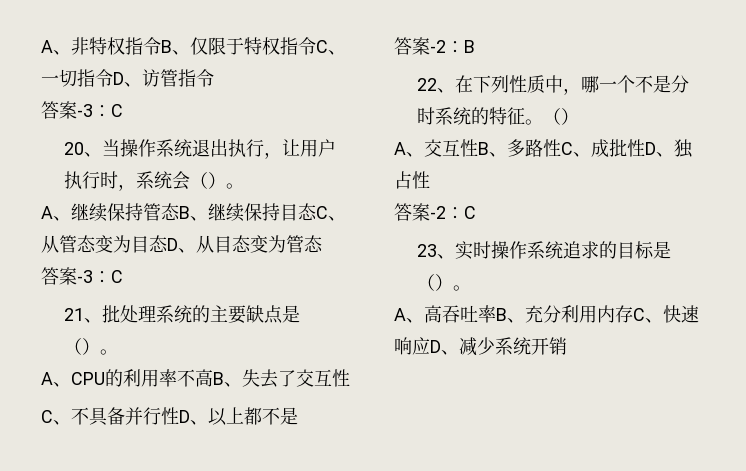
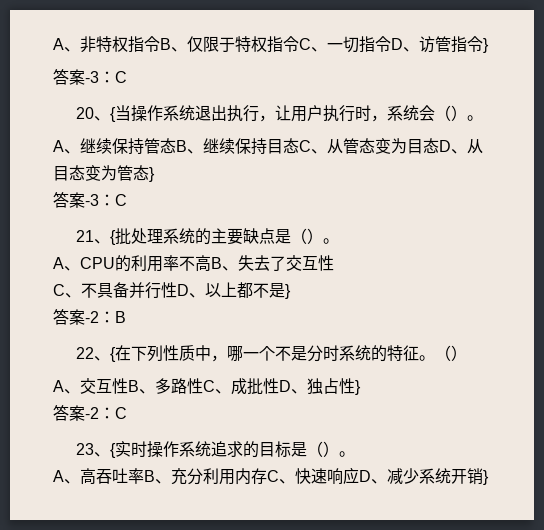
- A、非特权指令B、仅限于特权指令C、一切指令D、访管指令
+ A、非特权指令B、仅限于特权指令C、一切指令D、访管指令}
- 20、当操作系统退出执行，让用户执行时，系统会（）。
+ 20、{当操作系统退出执行，让用户执行时，系统会（）。
- A、继续保持管态B、继续保持目态C、从管态变为目态D、从目态变为管态
+ A、继续保持管态B、继续保持目态C、从管态变为目态D、从目态变为管态}
- 21、批处理系统的主要缺点是（）。
+ 21、{批处理系统的主要缺点是（）。
- C、不具备并行性D、以上都不是
+ C、不具备并行性D、以上都不是}
- 22、在下列性质中，哪一个不是分时系统的特征。
+ 22、{在下列性质中，哪一个不是分时系统的特征。
- A、交互性B、多路性C、成批性D、独占性
+ A、交互性B、多路性C、成批性D、独占性}
- 23、实时操作系统追求的目标是（）。
+ 23、{实时操作系统追求的目标是（）。
- A、高吞吐率B、充分利用内存C、快速响应D、减少系统开销
+ A、高吞吐率B、充分利用内存C、快速响应D、减少系统开销}

